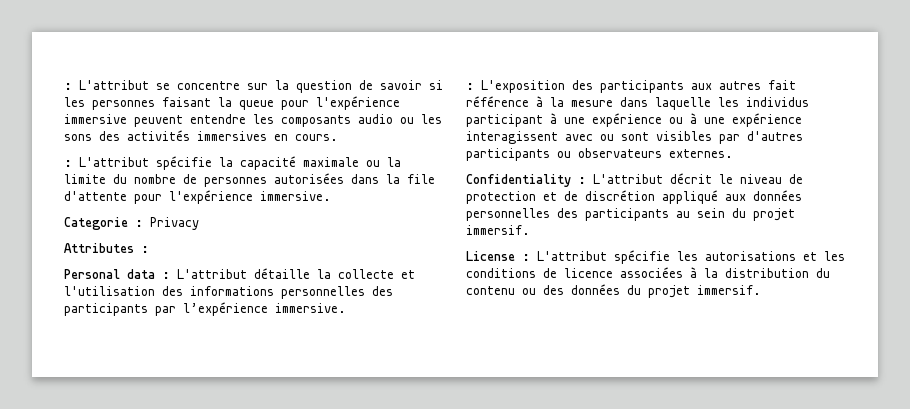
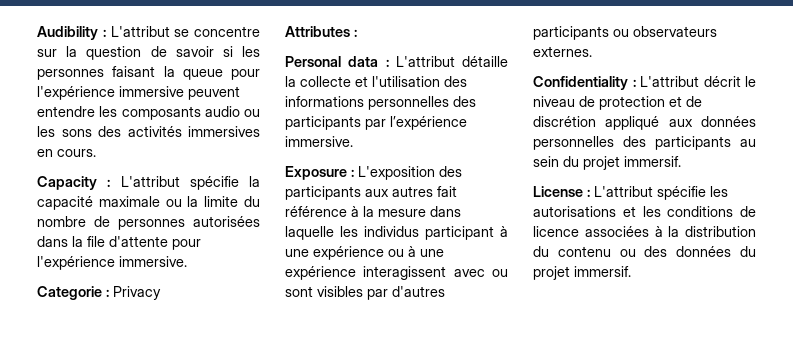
- : L'attribut se concentre sur la question de savoir si les personnes faisant la queue pour l'expérience immersive peuvent entendre les composants audio ou les sons des activités immersives en cours.
+ Audibility : L'attribut se concentre sur la question de savoir si les personnes faisant la queue pour l'expérience immersive peuvent entendre les composants audio ou les sons des activités immersives en cours.
- : L'attribut spécifie la capacité maximale ou la limite du nombre de personnes autorisées dans la file d'attente pour l'expérience immersive.
+ Capacity : L'attribut spécifie la capacité maximale ou la limite du nombre de personnes autorisées dans la file d'attente pour l'expérience immersive.
- : L'exposition des participants aux autres fait référence à la mesure dans laquelle les individus participant à une expérience ou à une expérience interagissent avec ou sont visibles par d'autres participants ou observateurs externes.
+ Exposure : L'exposition des participants aux autres fait référence à la mesure dans laquelle les individus participant à une expérience ou à une expérience interagissent avec ou sont visibles par d'autres participants ou observateurs externes.

